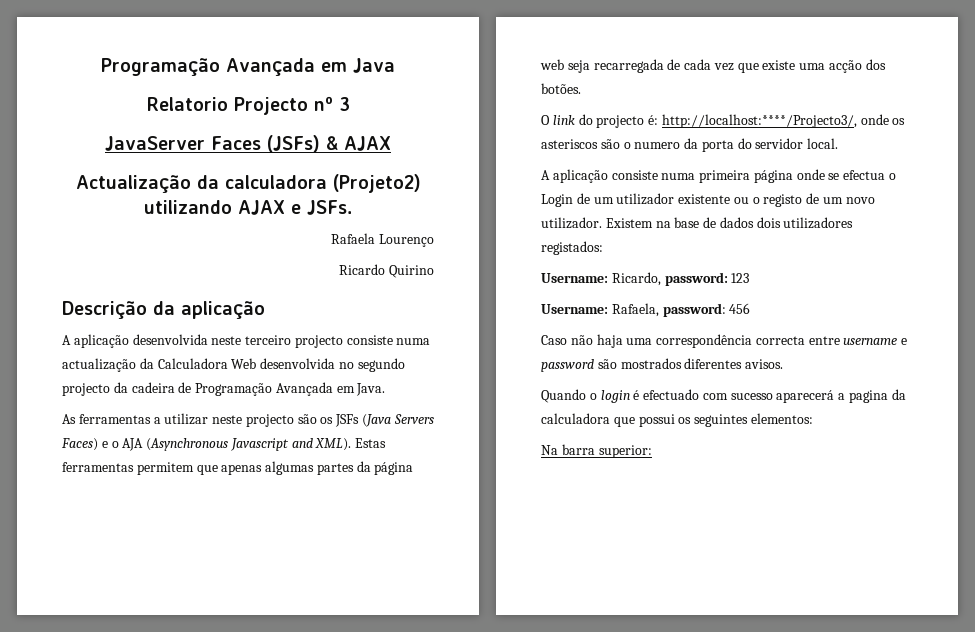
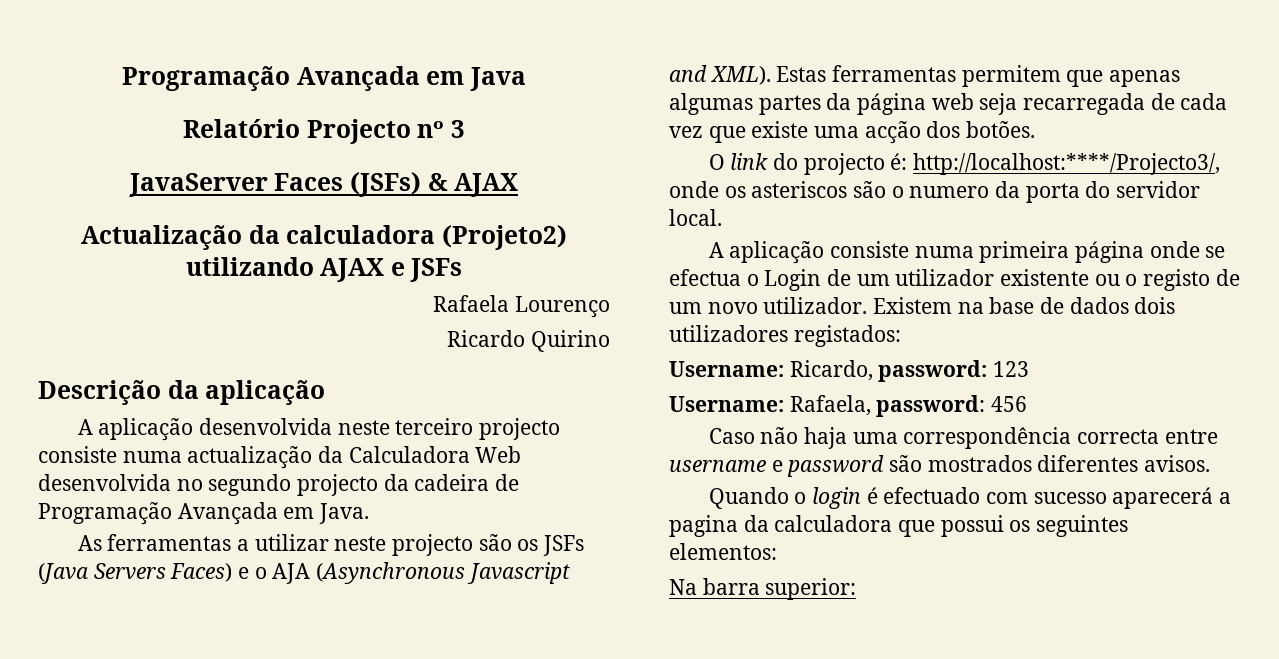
- Relatorio Projecto nº 3
+ Relatório Projecto nº 3
- Actualização da calculadora (Projeto2) utilizando AJAX e JSFs.
+ Actualização da calculadora (Projeto2) utilizando AJAX e JSFs

